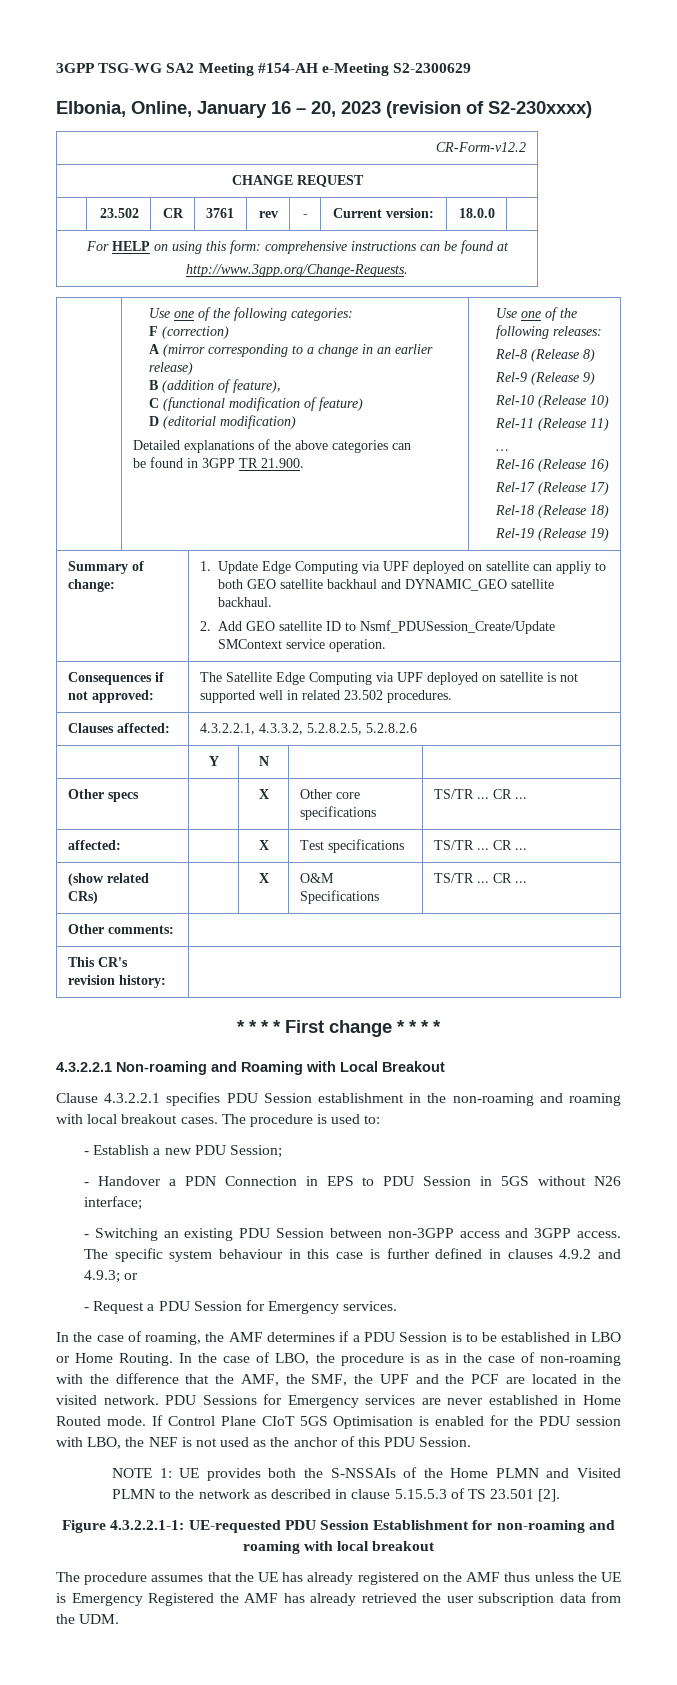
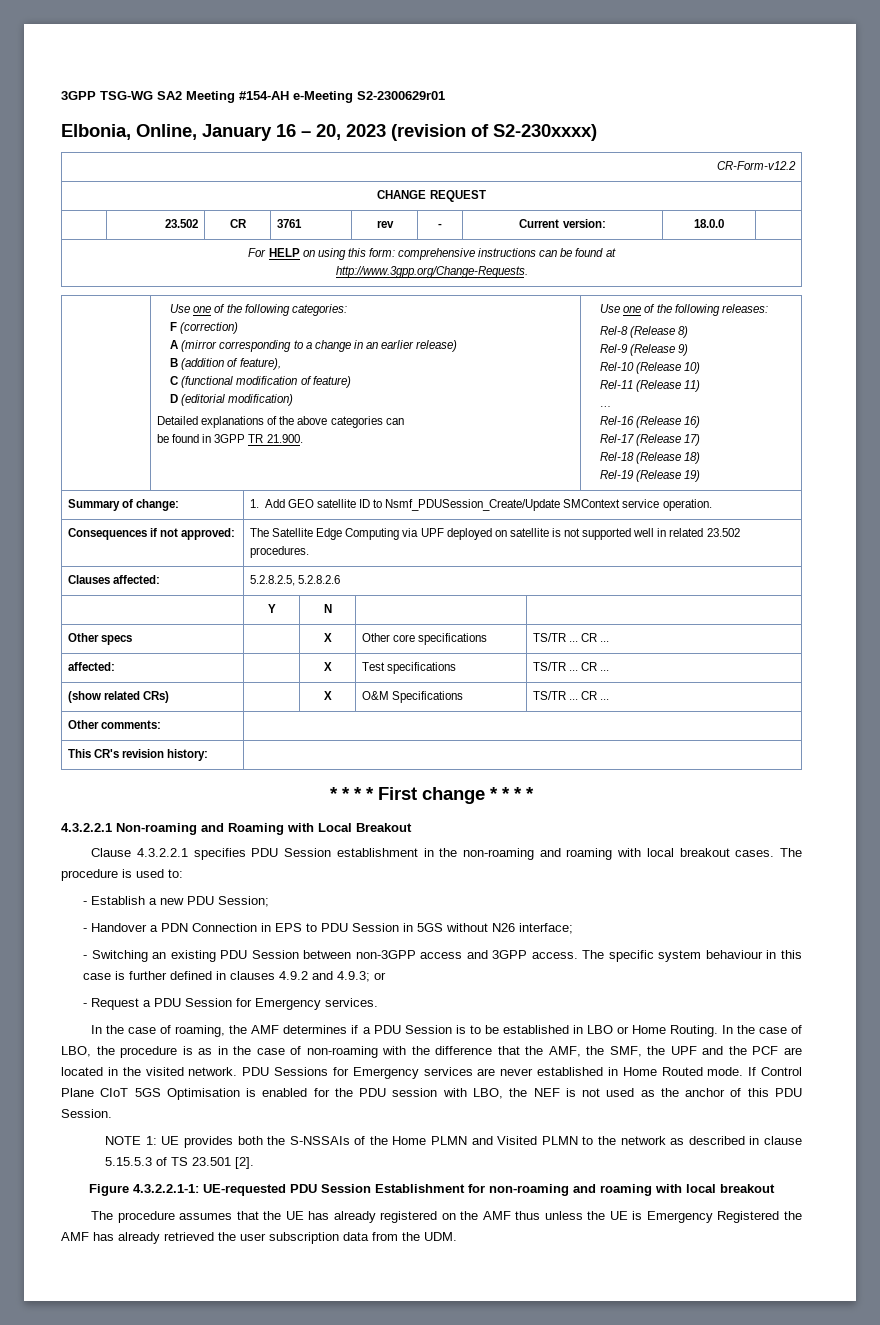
- 3GPP TSG-WG SA2 Meeting #154-AH e-Meeting S2-2300629
+ 3GPP TSG-WG SA2 Meeting #154-AH e-Meeting S2-2300629r01
- Summary of change: | 1. Update Edge Computing via UPF deployed on satellite can appliy to both GEO satellite backhaul and DYNAMIC_GEO satellite backhaul.
- 2. Add GEO satellite ID to Nsmf_PDUSession_Create/Update SMContext service operation.
+ Summary of change: | 1. Add GEO satellite ID to Nsmf_PDUSession_Create/Update SMContext service operation.
- Clauses affected: | 4.3.2.2.1, 4.3.3.2, 5.2.8.2.5, 5.2.8.2.6
+ Clauses affected: | 5.2.8.2.5, 5.2.8.2.6

